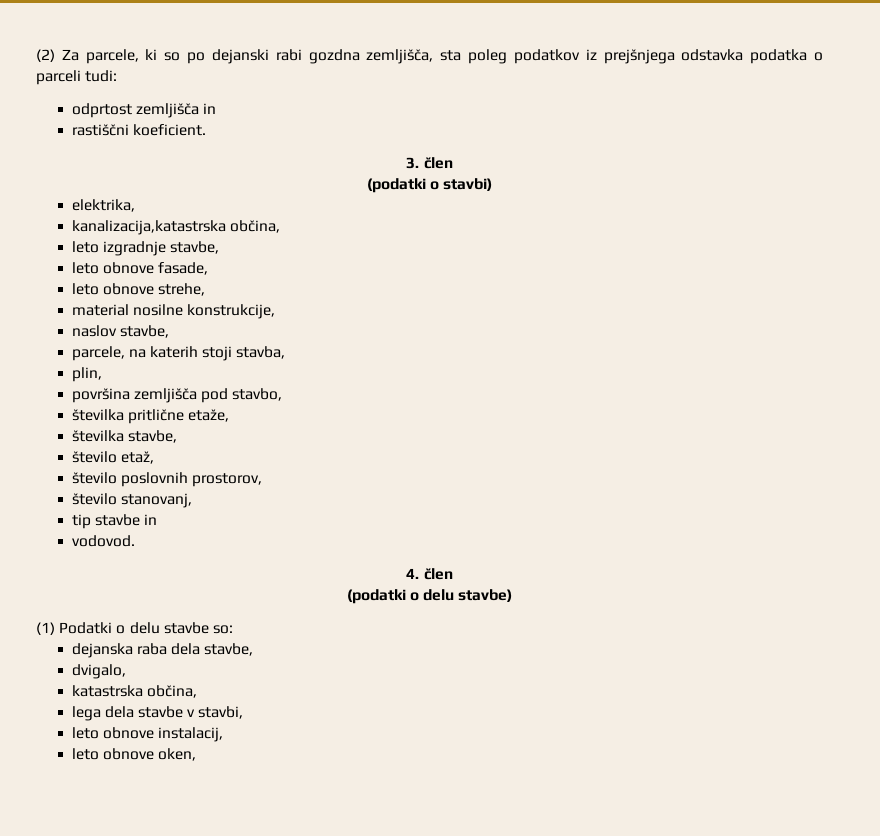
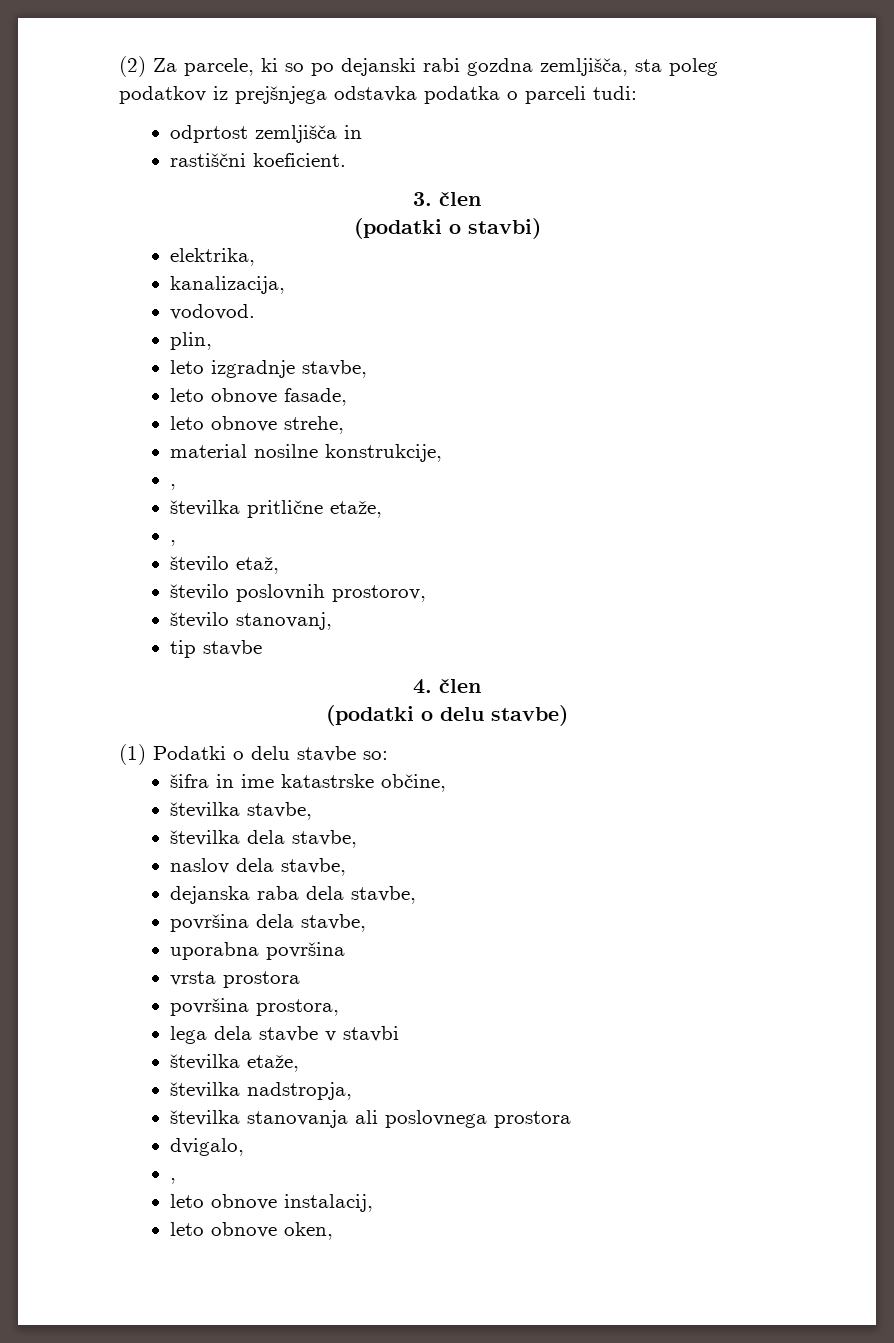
- kanalizacija,katastrska občina,
+ kanalizacija,
+ vodovod.
+ plin,
  material nosilne konstrukcije,
- naslov stavbe,
- parcele, na katerih stoji stavba,
- plin,
- površina zemljišča pod stavbo,
+ ,
  številka pritlične etaže,
- številka stavbe,
+ ,
- tip stavbe in
- vodovod.
+ tip stavbe
+ šifra in ime katastrske občine,
+ številka stavbe,
+ številka dela stavbe,
+ naslov dela stavbe,
  dejanska raba dela stavbe,
+ površina dela stavbe,
+ uporabna površina
+ vrsta prostora
+ površina prostora,
+ lega dela stavbe v stavbi
+ številka etaže,
+ številka nadstropja,
+ številka stanovanja ali poslovnega prostora
  dvigalo,
- katastrska občina,
- lega dela stavbe v stavbi,
+ ,

